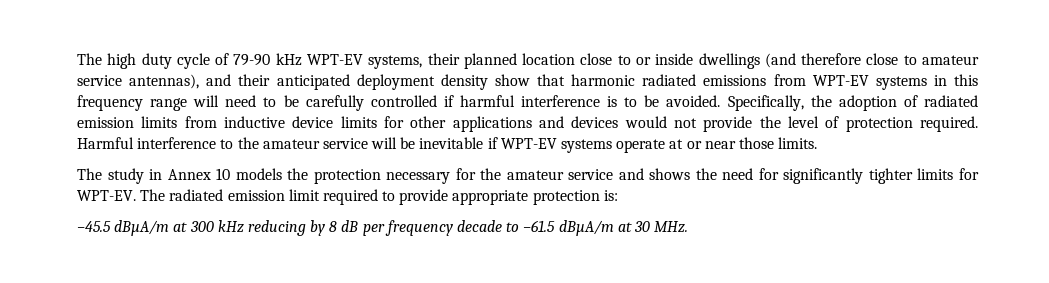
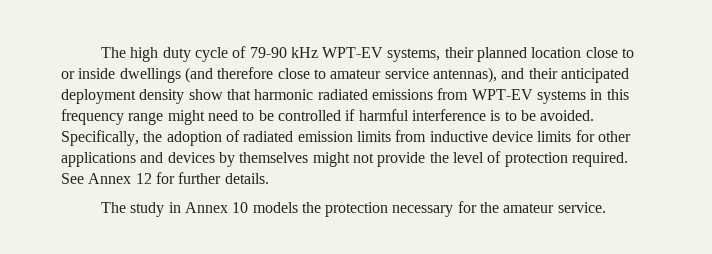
- The high duty cycle of 79-90 kHz WPT-EV systems, their planned location close to or inside dwellings (and therefore close to amateur service antennas), and their anticipated deployment density show that harmonic radiated emissions from WPT-EV systems in this frequency range will need to be carefully controlled if harmful interference is to be avoided.
+ The high duty cycle of 79-90 kHz WPT-EV systems, their planned location close to or inside dwellings (and therefore close to amateur service antennas), and their anticipated deployment density show that harmonic radiated emissions from WPT-EV systems in this frequency range might need to be controlled if harmful interference is to be avoided.
- Specifically, the adoption of radiated emission limits from inductive device limits for other applications and devices would not provide the level of protection required.
+ Specifically, the adoption of radiated emission limits from inductive device limits for other applications and devices by themselves might not provide the level of protection required.
- Harmful interference to the amateur service will be inevitable if WPT-EV systems operate at or near those limits.
+ See Annex 12 for further details.
- The study in Annex 10 models the protection necessary for the amateur service and shows the need for significantly tighter limits for WPT-EV. The radiated emission limit required to provide appropriate protection is:
- −45.5 dBµA/m at 300 kHz reducing by 8 dB per frequency decade to −61.5 dBµA/m at 30 MHz.
+ The study in Annex 10 models the protection necessary for the amateur service.

